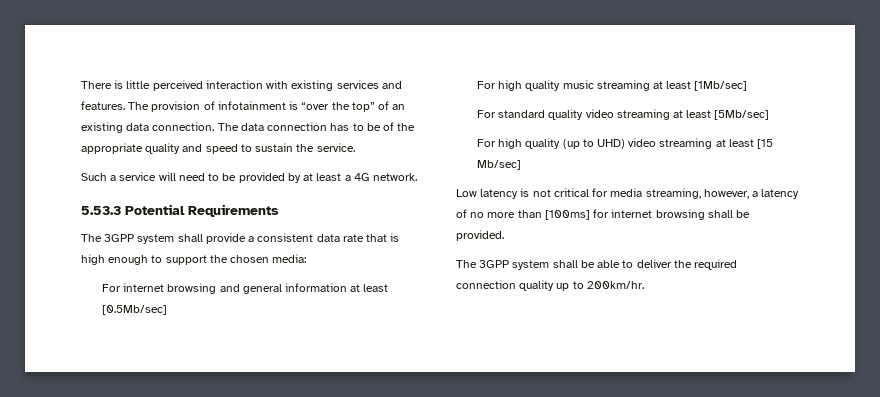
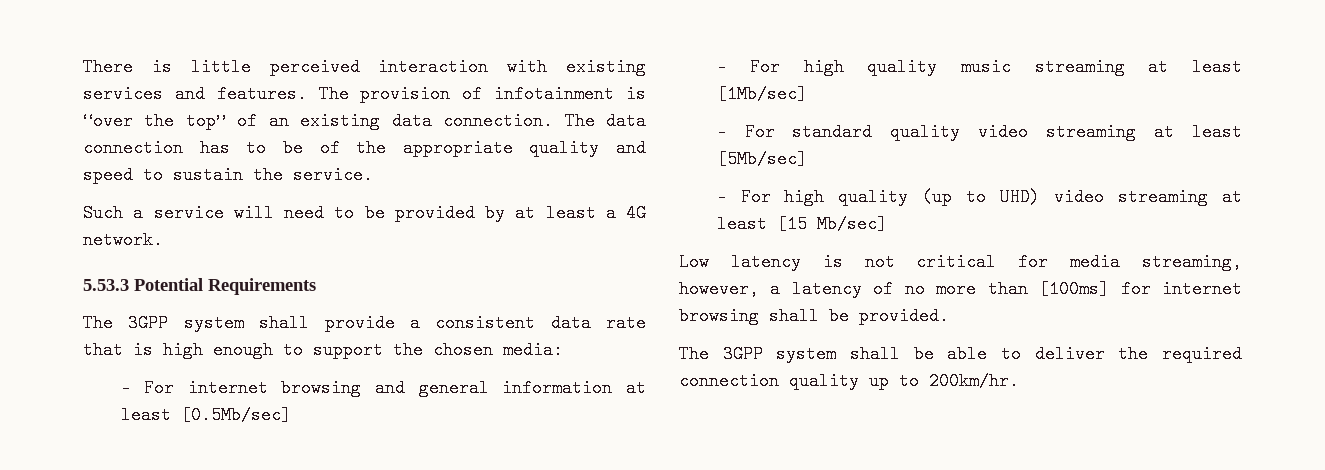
- For internet browsing and general information at least [0.5Mb/sec]
+ - For internet browsing and general information at least [0.5Mb/sec]
- For high quality music streaming at least [1Mb/sec]
+ - For high quality music streaming at least [1Mb/sec]
- For standard quality video streaming at least [5Mb/sec]
+ - For standard quality video streaming at least [5Mb/sec]
- For high quality (up to UHD) video streaming at least [15 Mb/sec]
+ - For high quality (up to UHD) video streaming at least [15 Mb/sec]

